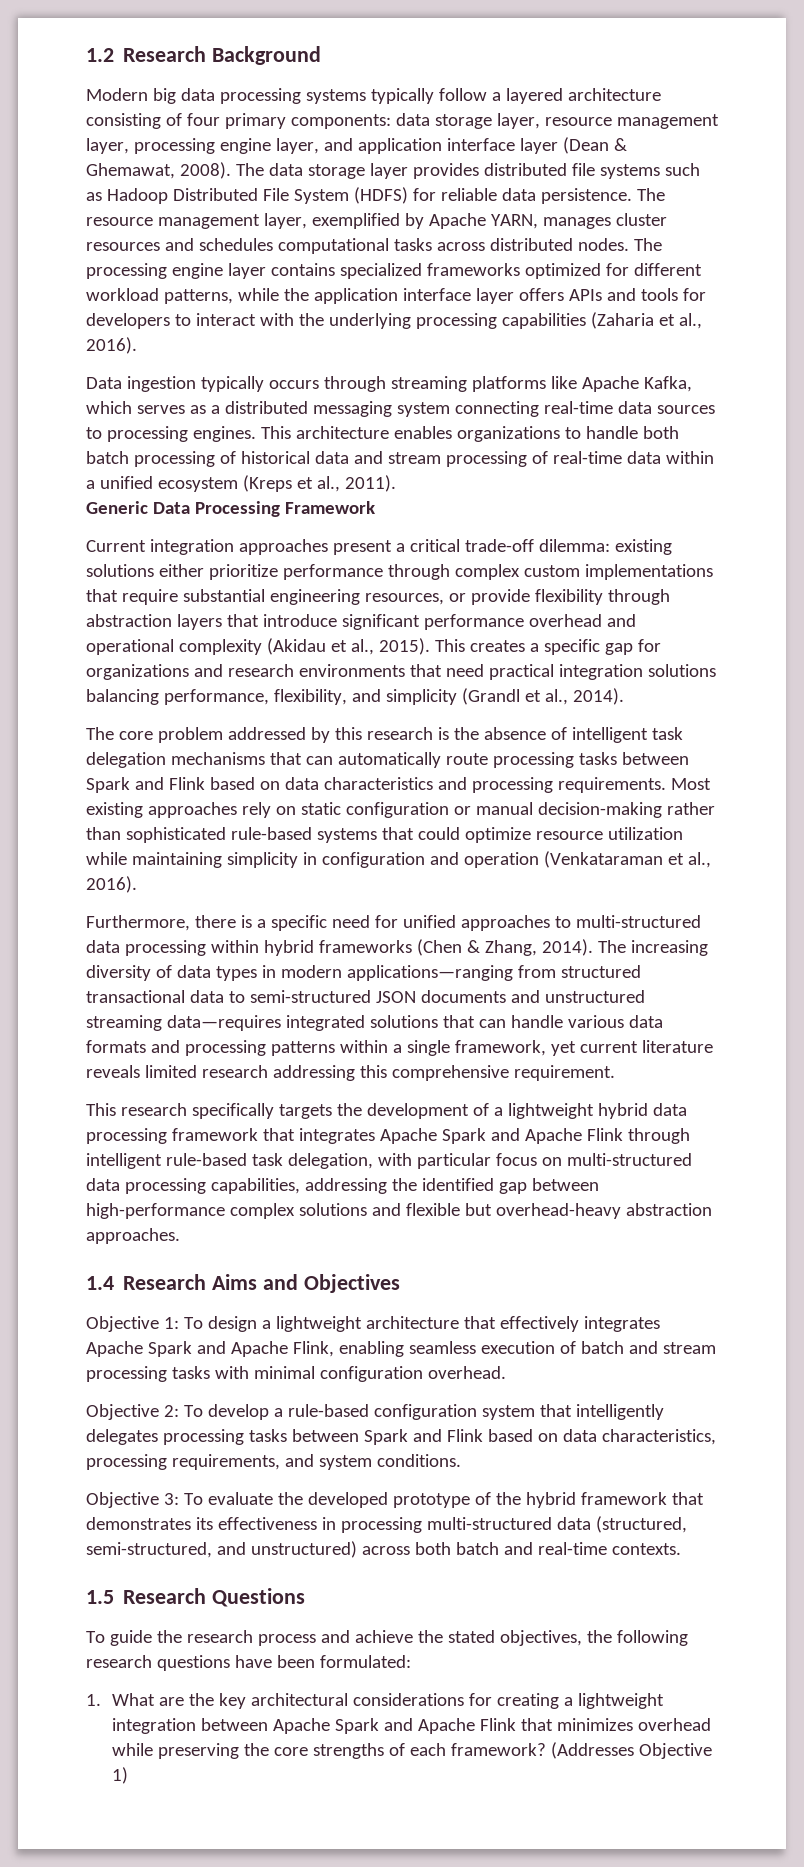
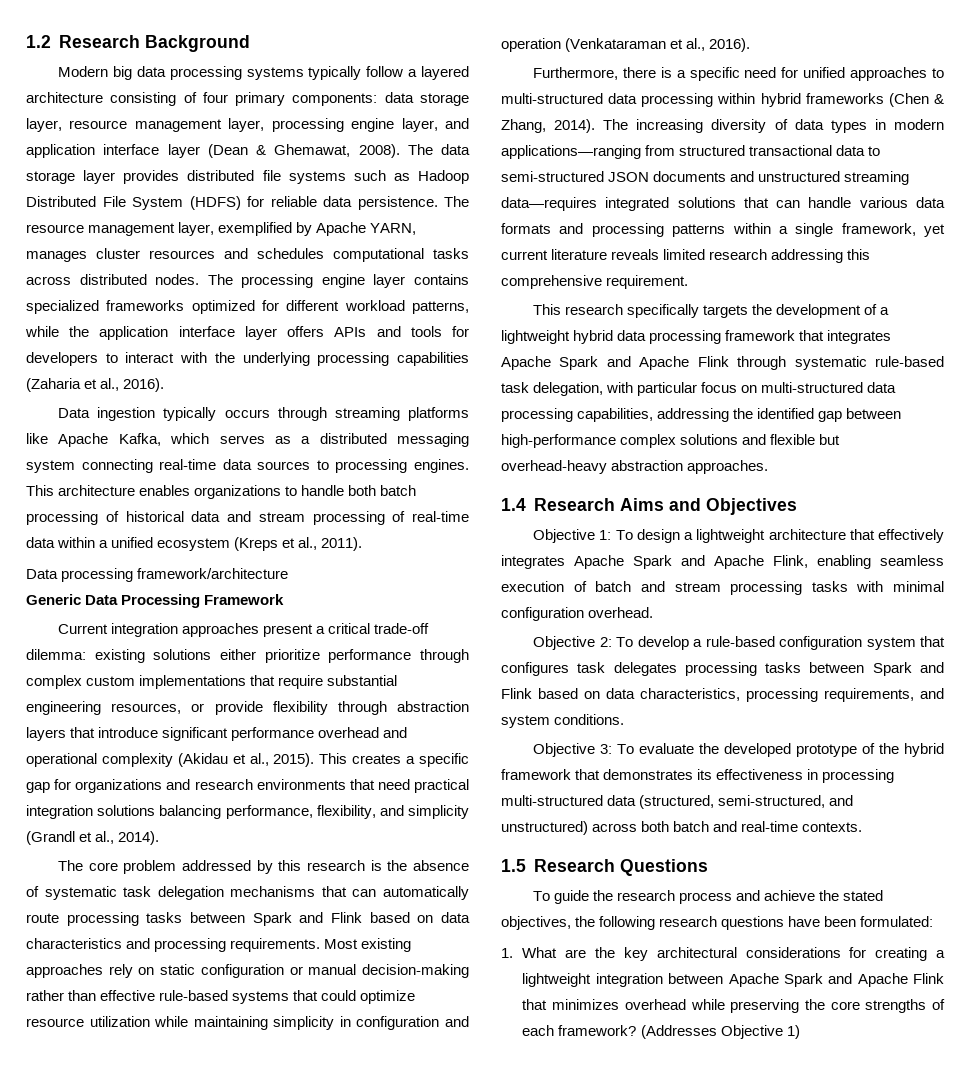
+ Data processing framework/architecture
- The core problem addressed by this research is the absence of intelligent task delegation mechanisms that can automatically route processing tasks between Spark and Flink based on data characteristics and processing requirements.
+ The core problem addressed by this research is the absence of systematic task delegation mechanisms that can automatically route processing tasks between Spark and Flink based on data characteristics and processing requirements.
- Most existing approaches rely on static configuration or manual decision-making rather than sophisticated rule-based systems that could optimize resource utilization while maintaining simplicity in configuration and operation (Venkataraman et al., 2016).
+ Most existing approaches rely on static configuration or manual decision-making rather than effective rule-based systems that could optimize resource utilization while maintaining simplicity in configuration and operation (Venkataraman et al., 2016).
- This research specifically targets the development of a lightweight hybrid data processing framework that integrates Apache Spark and Apache Flink through intelligent rule-based task delegation, with particular focus on multi-structured data processing capabilities, addressing the identified gap between high-performance complex solutions and flexible but overhead-heavy abstraction approaches.
+ This research specifically targets the development of a lightweight hybrid data processing framework that integrates Apache Spark and Apache Flink through systematic rule-based task delegation, with particular focus on multi-structured data processing capabilities, addressing the identified gap between high-performance complex solutions and flexible but overhead-heavy abstraction approaches.
- Objective 2: To develop a rule-based configuration system that intelligently delegates processing tasks between Spark and Flink based on data characteristics, processing requirements, and system conditions.
+ Objective 2: To develop a rule-based configuration system that configures task delegates processing tasks between Spark and Flink based on data characteristics, processing requirements, and system conditions.

